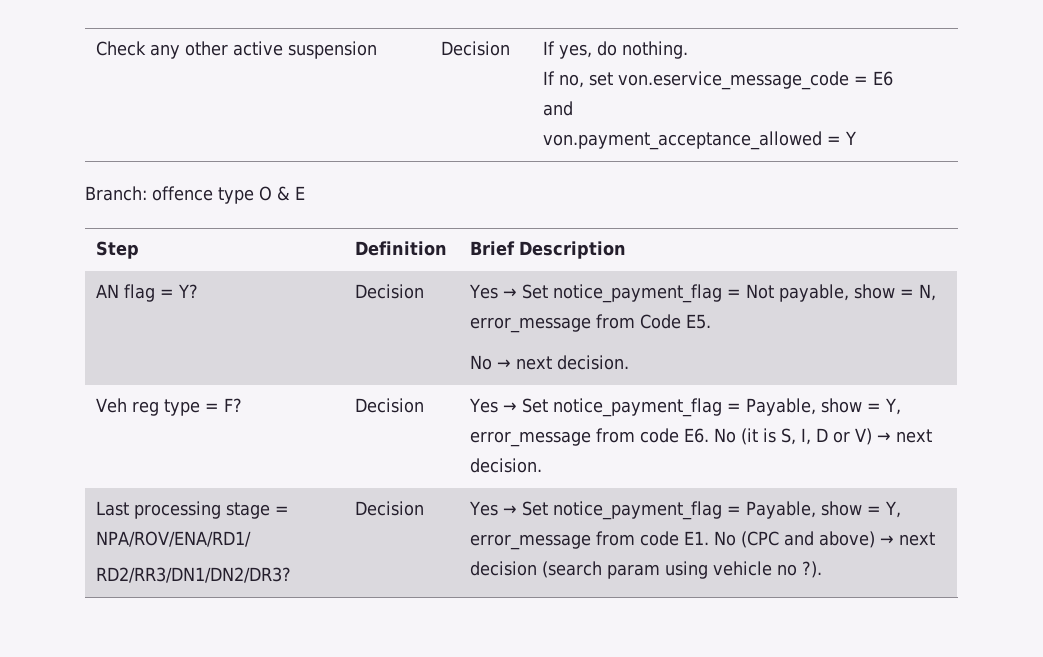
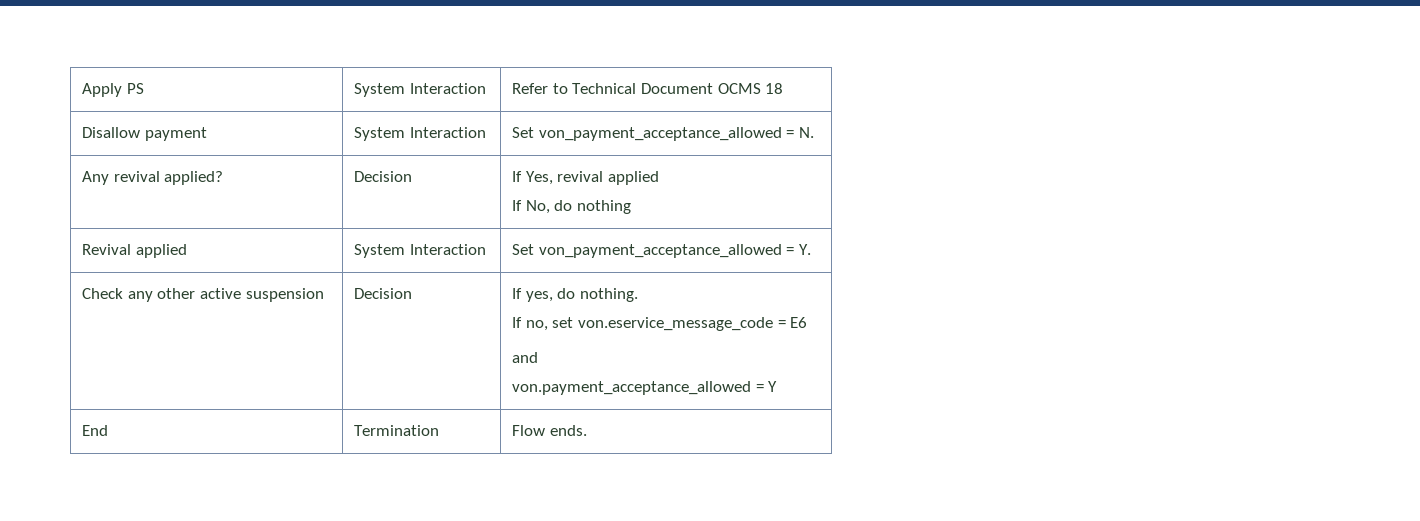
+ Apply PS | System Interaction | Refer to Technical Document OCMS 18
+ Disallow payment | System Interaction | Set von_payment_acceptance_allowed = N.
+ Any revival applied? | Decision | If Yes, revival applied
+ If No, do nothing
+ Revival applied | System Interaction | Set von_payment_acceptance_allowed = Y.
- Branch: offence type O & E
- Step | Definition | Brief Description
- AN flag = Y? | Decision | Yes → Set notice_payment_flag = Not payable, show = N, error_message from Code E5.
- No → next decision.
- Veh reg type = F? | Decision | Yes → Set notice_payment_flag = Payable, show = Y, error_message from code E6. No (it is S, I, D or V) → next decision.
- Last processing stage = NPA/ROV/ENA/RD1/
- RD2/RR3/DN1/DN2/DR3? | Decision | Yes → Set notice_payment_flag = Payable, show = Y, error_message from code E1. No (CPC and above) → next decision (search param using vehicle no ?).
+ End | Termination | Flow ends.

